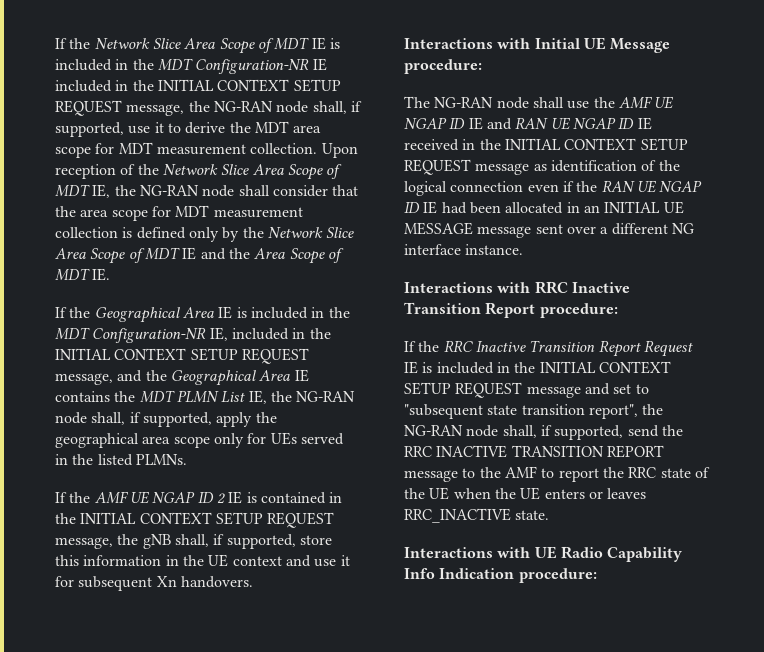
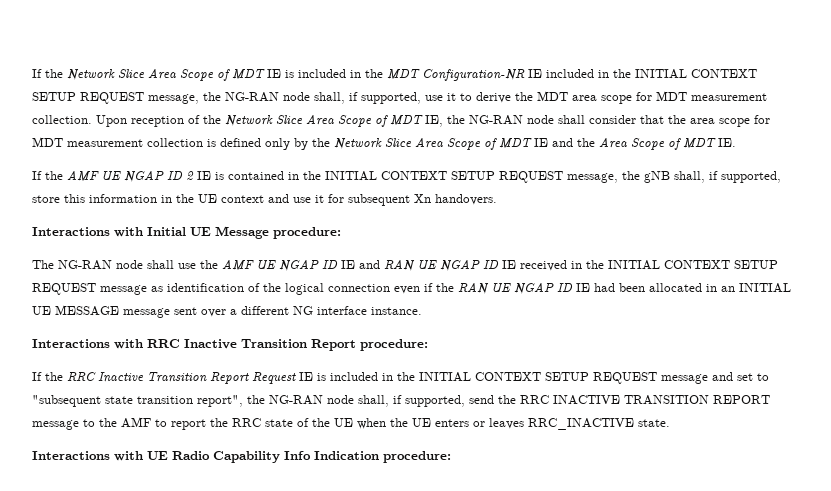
- If the Geographical Area IE is included in the MDT Configuration-NR IE, included in the INITIAL CONTEXT SETUP REQUEST message, and the Geographical Area IE contains the MDT PLMN List IE, the NG-RAN node shall, if supported, apply the geographical area scope only for UEs served in the listed PLMNs.

